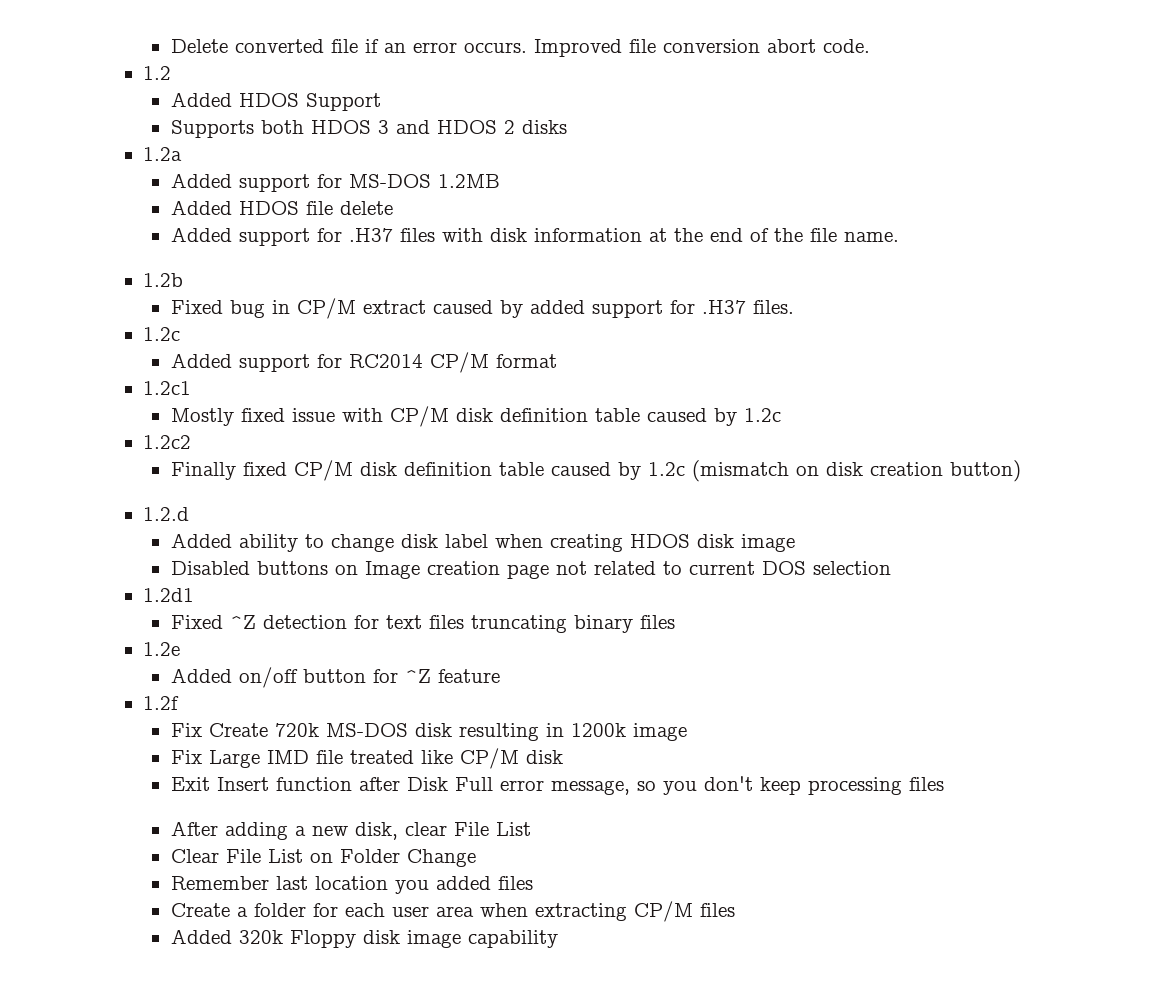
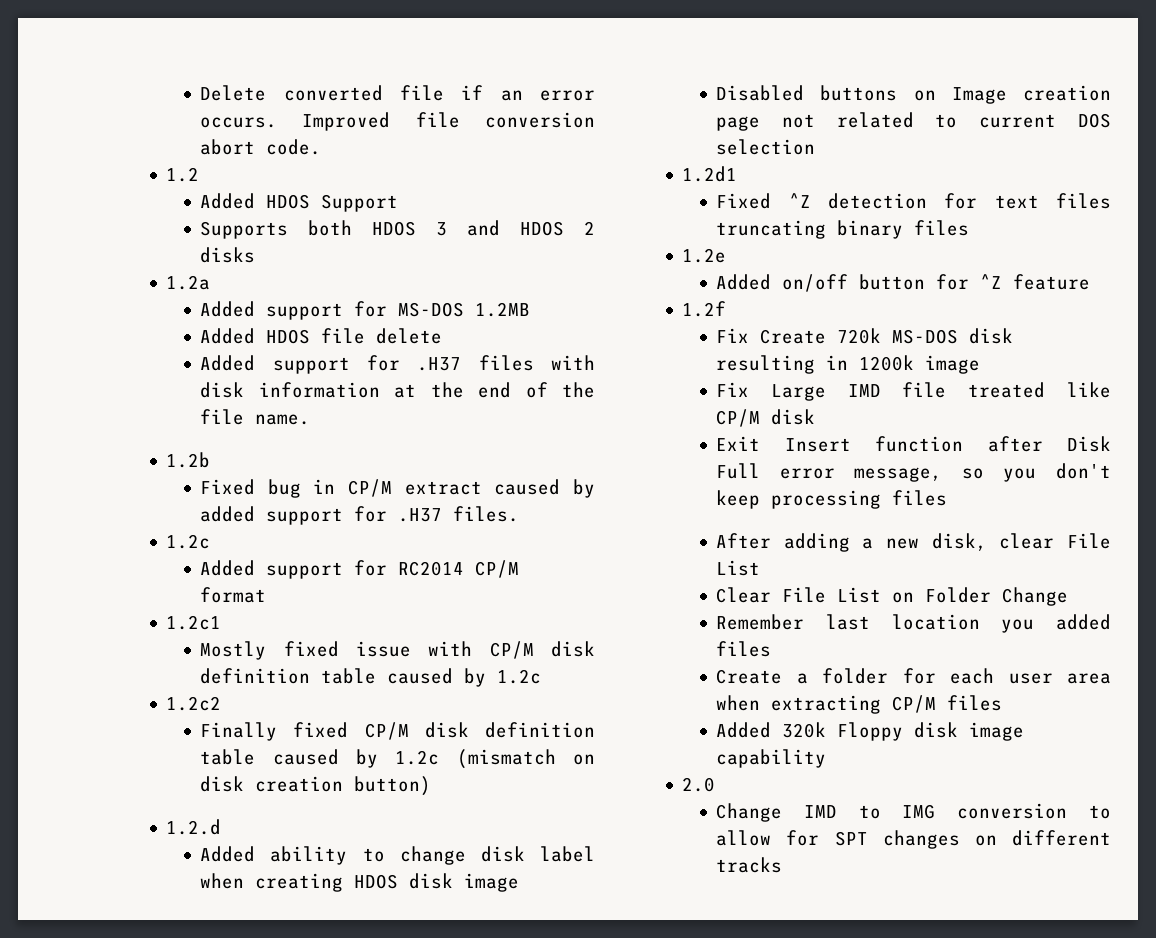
+ 2.0
+ Change IMD to IMG conversion to allow for SPT changes on different tracks

